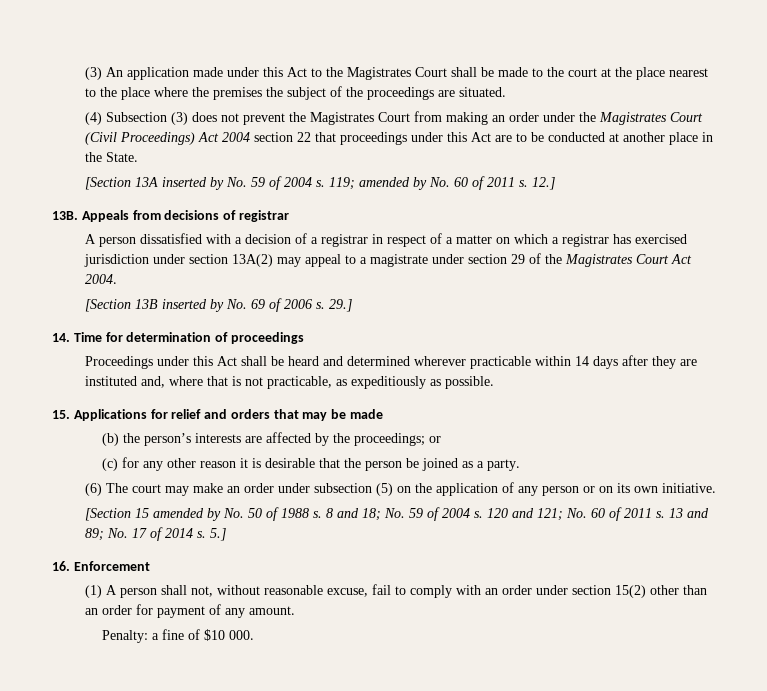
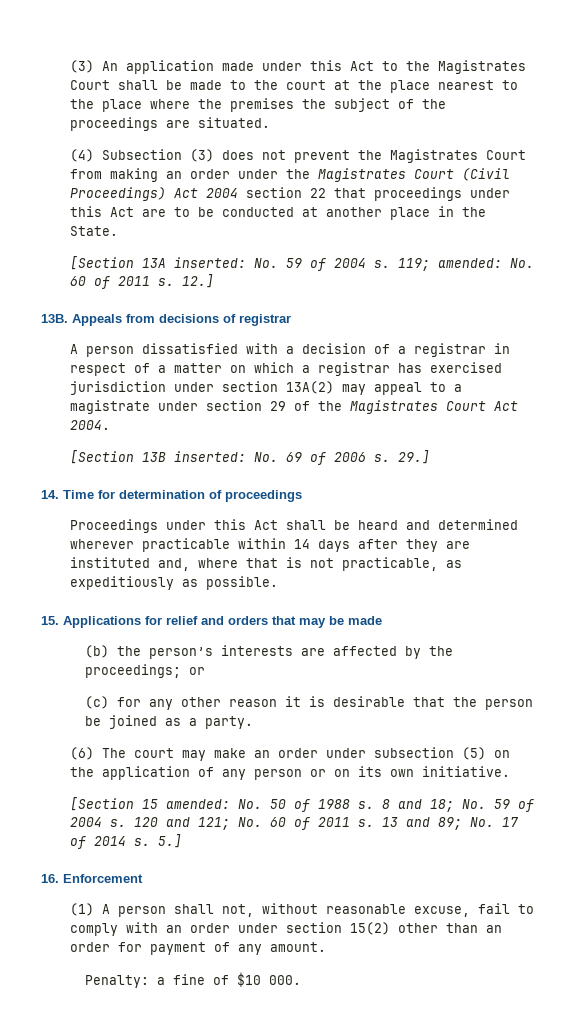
- [Section 13A inserted by No. 59 of 2004 s.
+ [Section 13A inserted: No. 59 of 2004 s.
- 119; amended by No. 60 of 2011 s.
+ 119; amended: No. 60 of 2011 s.
- [Section 13B inserted by No. 69 of 2006 s.
+ [Section 13B inserted: No. 69 of 2006 s.
- [Section 15 amended by No. 50 of 1988 s.
+ [Section 15 amended: No. 50 of 1988 s.

